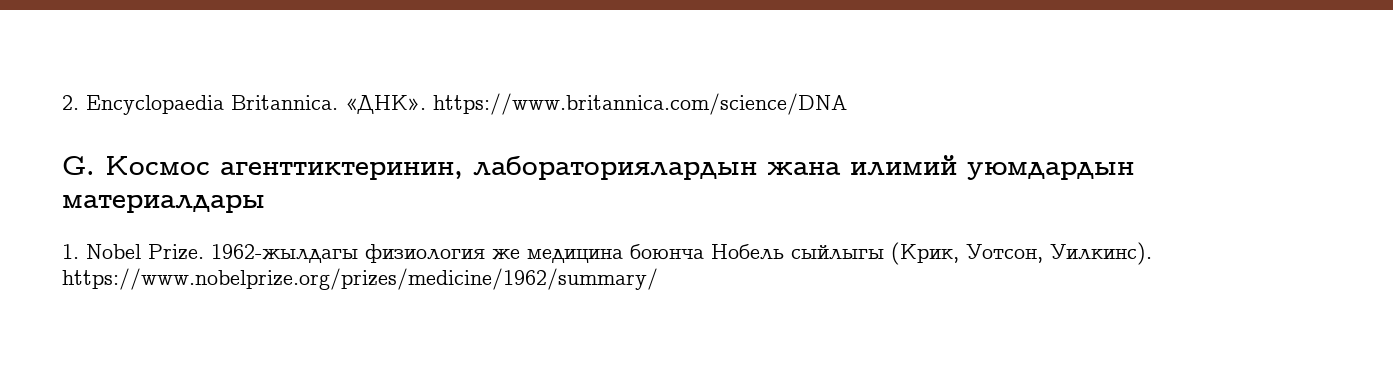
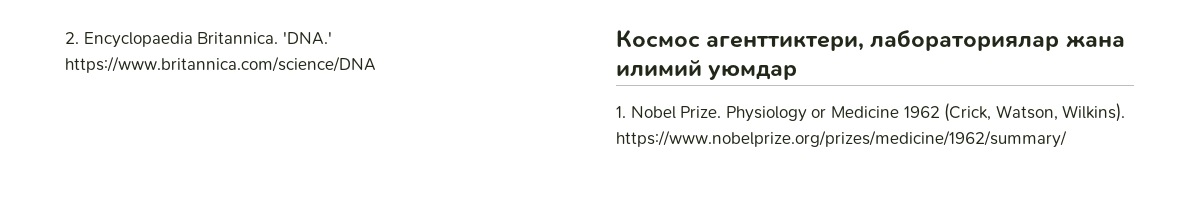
- «ДНК». https://www.britannica.com/science/DNA
+ 'DNA.' https://www.britannica.com/science/DNA
- G. Космос агенттиктеринин, лабораториялардын жана илимий уюмдардын материалдары
- 1. Nobel Prize. 1962-жылдагы физиология же медицина боюнча Нобель сыйлыгы (Крик, Уотсон, Уилкинс). https://www.nobelprize.org/prizes/medicine/1962/summary/
+ Космос агенттиктери, лабораториялар жана илимий уюмдар
+ 1. Nobel Prize. Physiology or Medicine 1962 (Crick, Watson, Wilkins). https://www.nobelprize.org/prizes/medicine/1962/summary/

